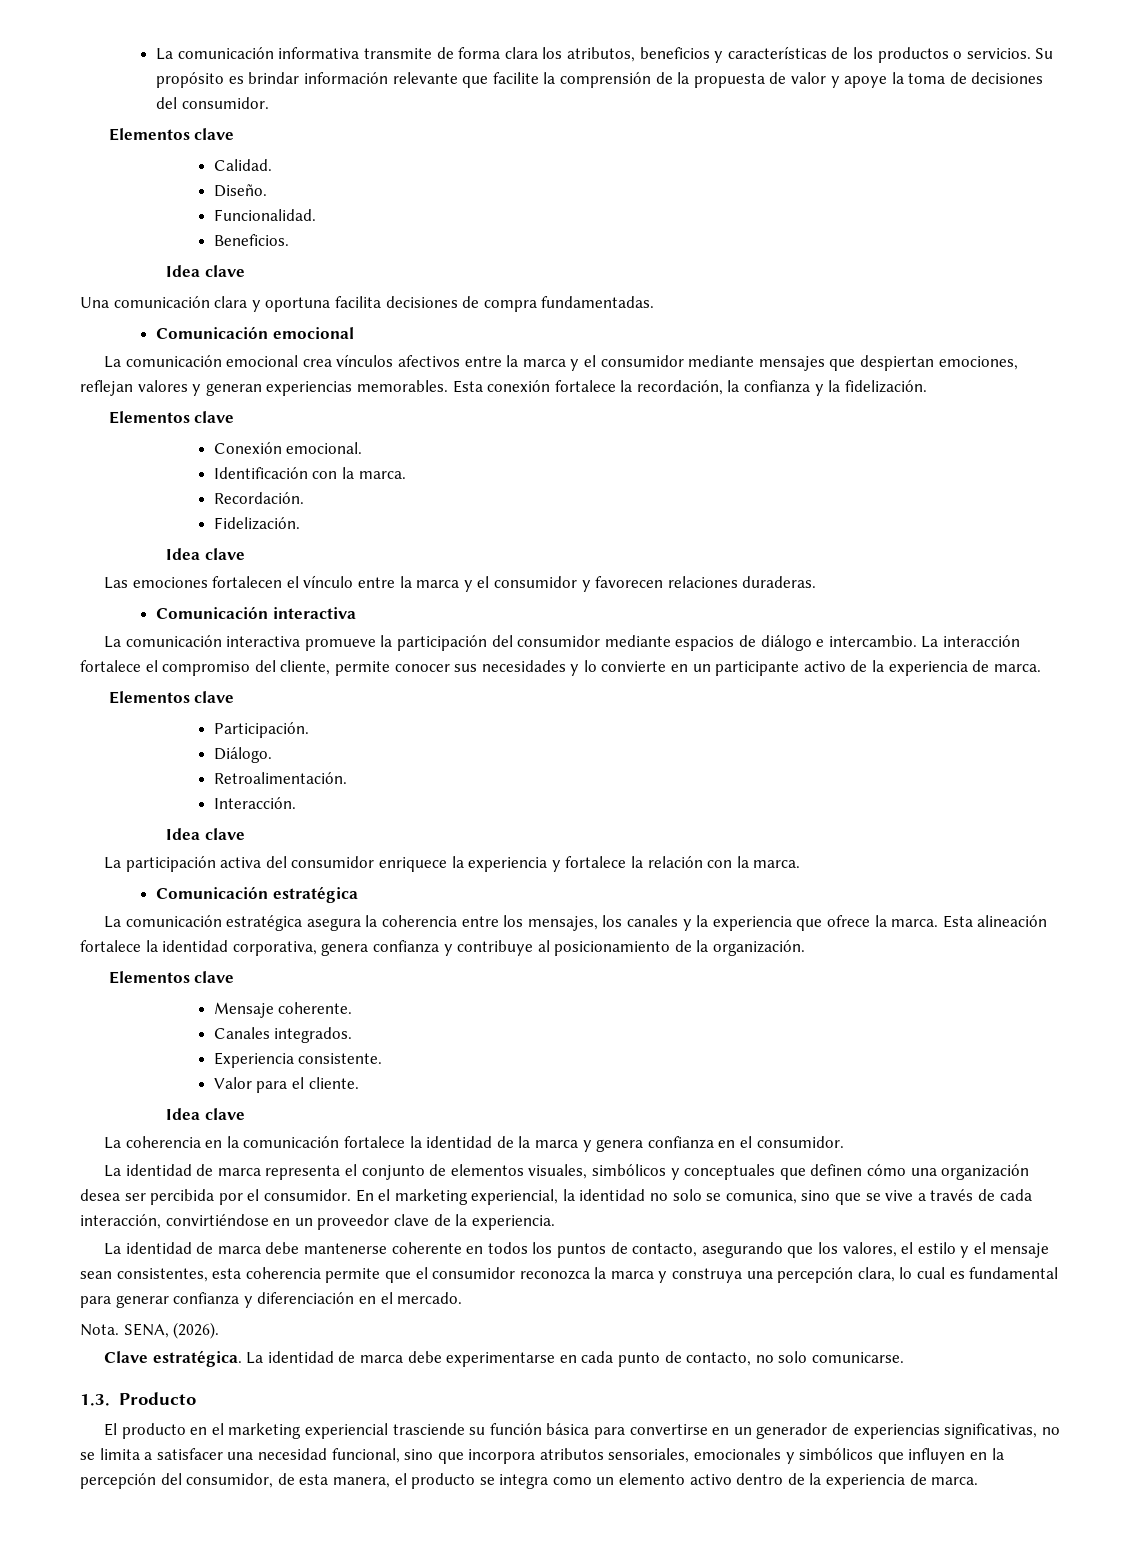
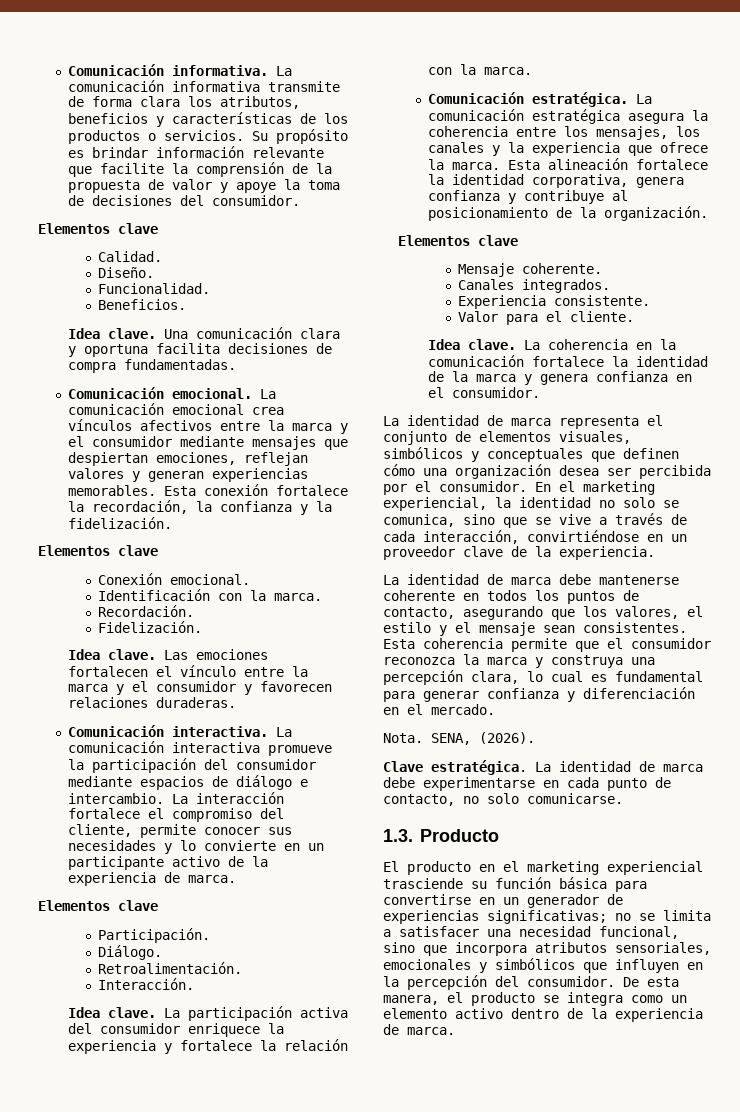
+ Comunicación informativa.
  Beneficios.
- Idea clave
- Una comunicación clara y oportuna facilita decisiones de compra fundamentadas.
+ Idea clave. Una comunicación clara y oportuna facilita decisiones de compra fundamentadas.
- Comunicación emocional
- La comunicación emocional crea vínculos afectivos entre la marca y el consumidor mediante mensajes que despiertan emociones, reflejan valores y generan experiencias memorables.
+ Comunicación emocional. La comunicación emocional crea vínculos afectivos entre la marca y el consumidor mediante mensajes que despiertan emociones, reflejan valores y generan experiencias memorables.
  Fidelización.
- Idea clave
- Las emociones fortalecen el vínculo entre la marca y el consumidor y favorecen relaciones duraderas.
+ Idea clave. Las emociones fortalecen el vínculo entre la marca y el consumidor y favorecen relaciones duraderas.
- Comunicación interactiva
- La comunicación interactiva promueve la participación del consumidor mediante espacios de diálogo e intercambio.
+ Comunicación interactiva. La comunicación interactiva promueve la participación del consumidor mediante espacios de diálogo e intercambio.
  Interacción.
- Idea clave
- La participación activa del consumidor enriquece la experiencia y fortalece la relación con la marca.
+ Idea clave. La participación activa del consumidor enriquece la experiencia y fortalece la relación con la marca.
- Comunicación estratégica
- La comunicación estratégica asegura la coherencia entre los mensajes, los canales y la experiencia que ofrece la marca.
+ Comunicación estratégica. La comunicación estratégica asegura la coherencia entre los mensajes, los canales y la experiencia que ofrece la marca.
  Valor para el cliente.
- Idea clave
- La coherencia en la comunicación fortalece la identidad de la marca y genera confianza en el consumidor.
+ Idea clave. La coherencia en la comunicación fortalece la identidad de la marca y genera confianza en el consumidor.
- La identidad de marca debe mantenerse coherente en todos los puntos de contacto, asegurando que los valores, el estilo y el mensaje sean consistentes, esta coherencia permite que el consumidor reconozca la marca y construya una percepción clara, lo cual es fundamental para generar confianza y diferenciación en el mercado.
+ La identidad de marca debe mantenerse coherente en todos los puntos de contacto, asegurando que los valores, el estilo y el mensaje sean consistentes. Esta coherencia permite que el consumidor reconozca la marca y construya una percepción clara, lo cual es fundamental para generar confianza y diferenciación en el mercado.
- El producto en el marketing experiencial trasciende su función básica para convertirse en un generador de experiencias significativas, no se limita a satisfacer una necesidad funcional, sino que incorpora atributos sensoriales, emocionales y simbólicos que influyen en la percepción del consumidor, de esta manera, el producto se integra como un elemento activo dentro de la experiencia de marca.
+ El producto en el marketing experiencial trasciende su función básica para convertirse en un generador de experiencias significativas; no se limita a satisfacer una necesidad funcional, sino que incorpora atributos sensoriales, emocionales y simbólicos que influyen en la percepción del consumidor. De esta manera, el producto se integra como un elemento activo dentro de la experiencia de marca.

